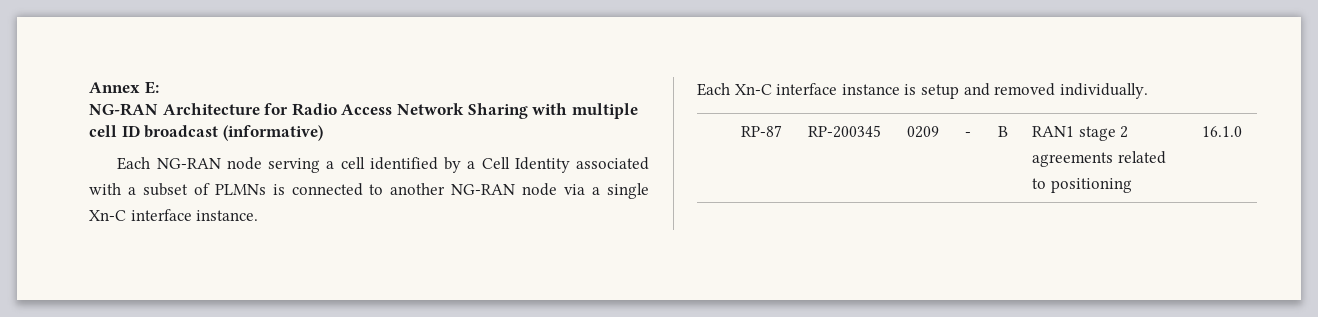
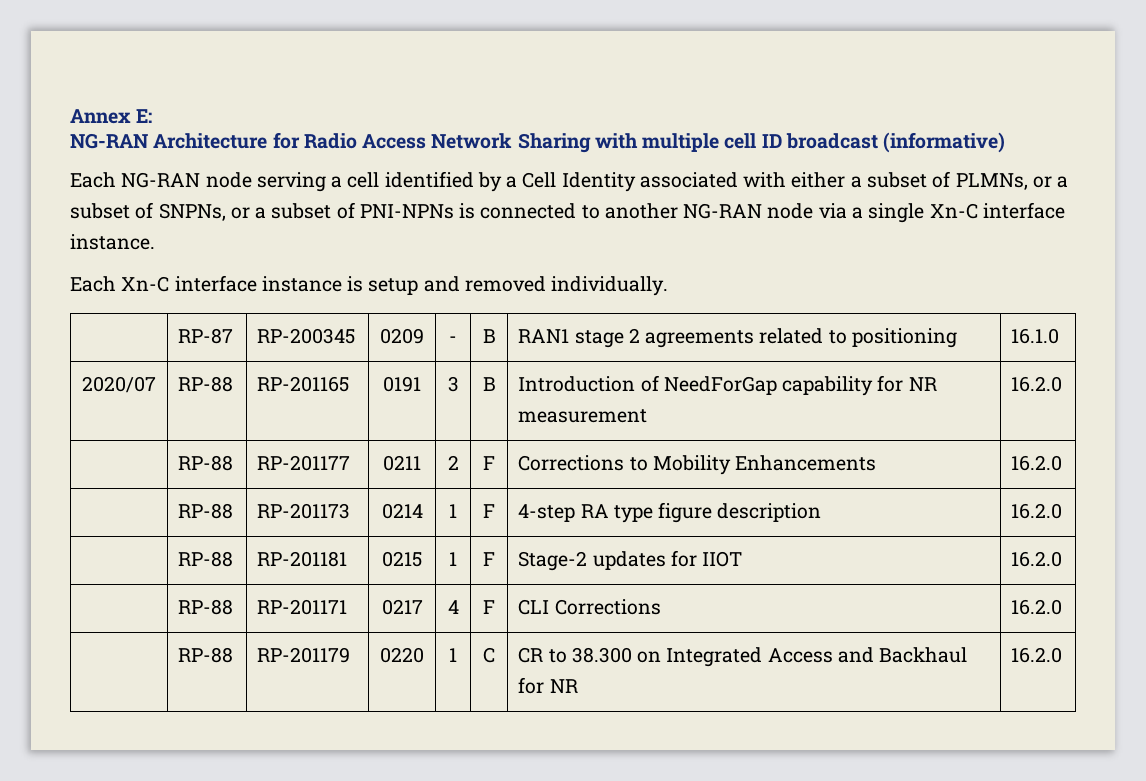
- Each NG-RAN node serving a cell identified by a Cell Identity associated with a subset of PLMNs is connected to another NG-RAN node via a single Xn-C interface instance.
+ Each NG-RAN node serving a cell identified by a Cell Identity associated with either a subset of PLMNs, or a subset of SNPNs, or a subset of PNI-NPNs is connected to another NG-RAN node via a single Xn-C interface instance.
+ 2020/07 | RP-88 | RP-201165 | 0191 | 3 | B | Introduction of NeedForGap capability for NR measurement | 16.2.0
+ | RP-88 | RP-201177 | 0211 | 2 | F | Corrections to Mobility Enhancements | 16.2.0
+ | RP-88 | RP-201173 | 0214 | 1 | F | 4-step RA type figure description | 16.2.0
+ | RP-88 | RP-201181 | 0215 | 1 | F | Stage-2 updates for IIOT | 16.2.0
+ | RP-88 | RP-201171 | 0217 | 4 | F | CLI Corrections | 16.2.0
+ | RP-88 | RP-201179 | 0220 | 1 | C | CR to 38.300 on Integrated Access and Backhaul for NR | 16.2.0

